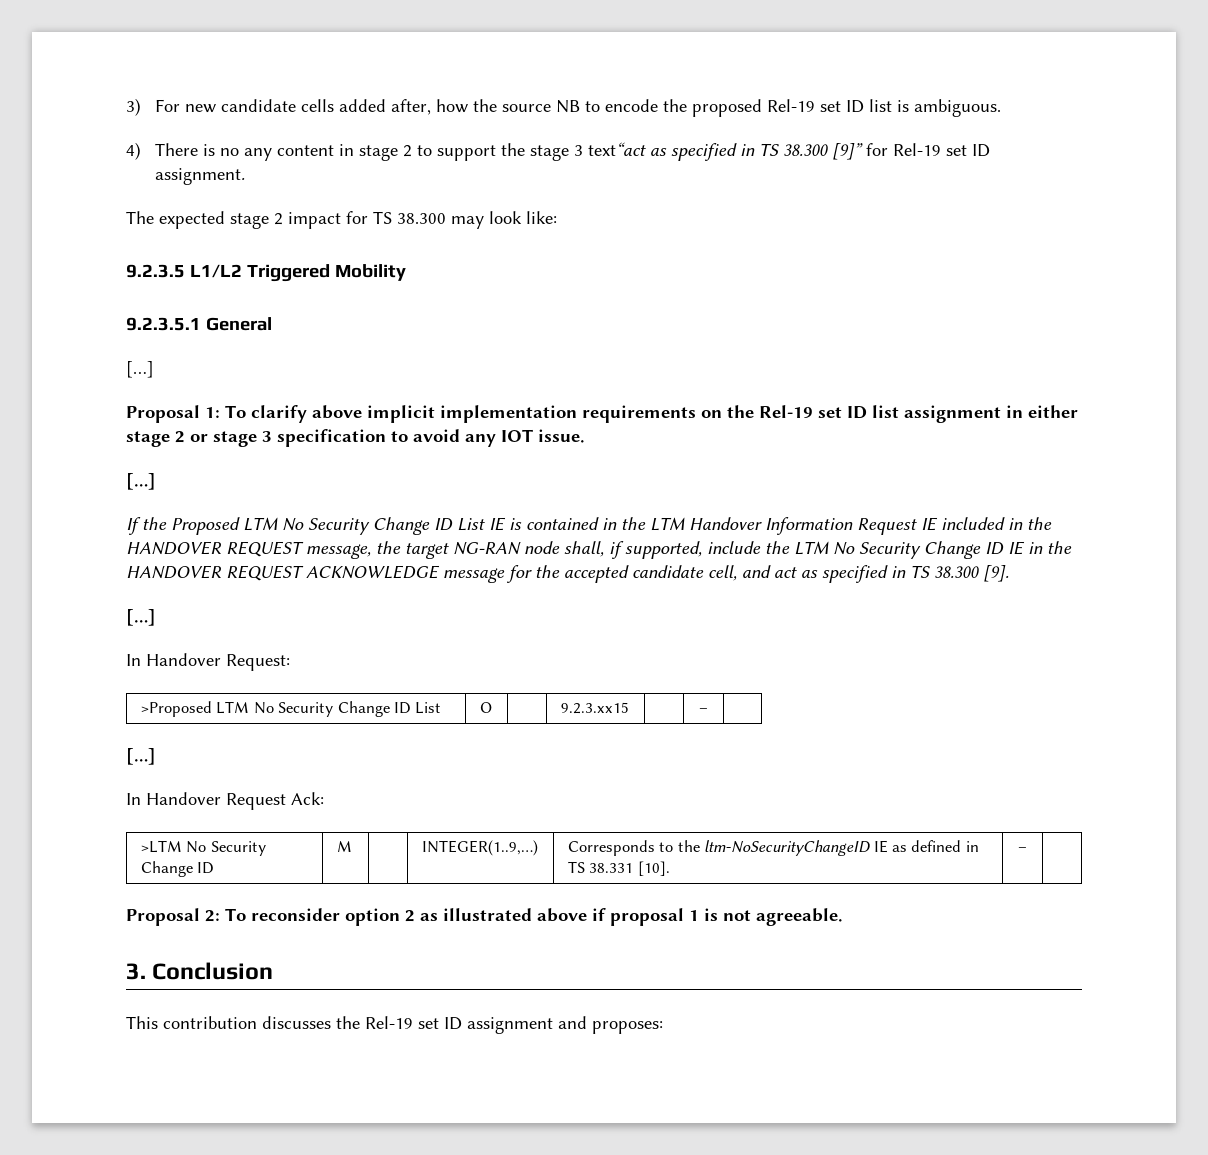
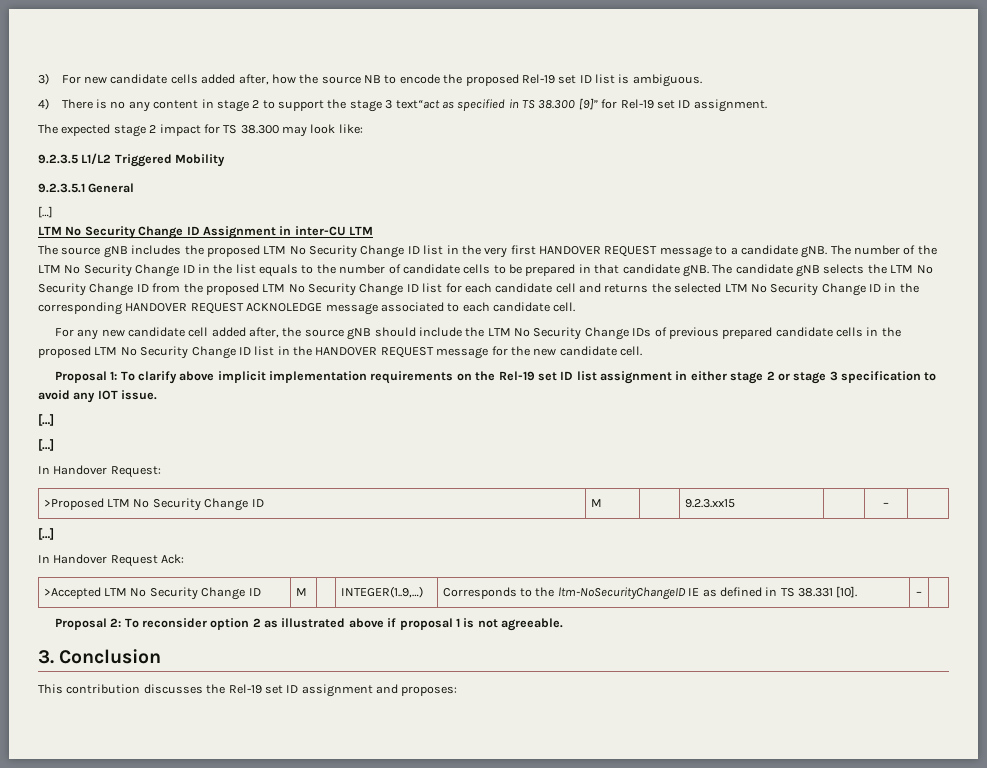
+ LTM No Security Change ID Assignment in inter-CU LTM
+ The source gNB includes the proposed LTM No Security Change ID list in the very first HANDOVER REQUEST message to a candidate gNB. The number of the LTM No Security Change ID in the list equals to the number of candidate cells to be prepared in that candidate gNB. The candidate gNB selects the LTM No Security Change ID from the proposed LTM No Security Change ID list for each candidate cell and returns the selected LTM No Security Change ID in the corresponding HANDOVER REQUEST ACKNOLEDGE message associated to each candidate cell.
+ For any new candidate cell added after, the source gNB should include the LTM No Security Change IDs of previous prepared candidate cells in the proposed LTM No Security Change ID list in the HANDOVER REQUEST message for the new candidate cell.
- If the Proposed LTM No Security Change ID List IE is contained in the LTM Handover Information Request IE included in the HANDOVER REQUEST message, the target NG-RAN node shall, if supported, include the LTM No Security Change ID IE in the HANDOVER REQUEST ACKNOWLEDGE message for the accepted candidate cell, and act as specified in TS 38.300 [9].
- >Proposed LTM No Security Change ID List | O | | 9.2.3.xx15 | | – |
+ >Proposed LTM No Security Change ID | M | | 9.2.3.xx15 | | – |
- >LTM No Security Change ID | M | | INTEGER(1..9,…) | Corresponds to the ltm-NoSecurityChangeID IE as defined in TS 38.331 [10]. | – |
+ >Accepted LTM No Security Change ID | M | | INTEGER(1..9,…) | Corresponds to the ltm-NoSecurityChangeID IE as defined in TS 38.331 [10]. | – |

